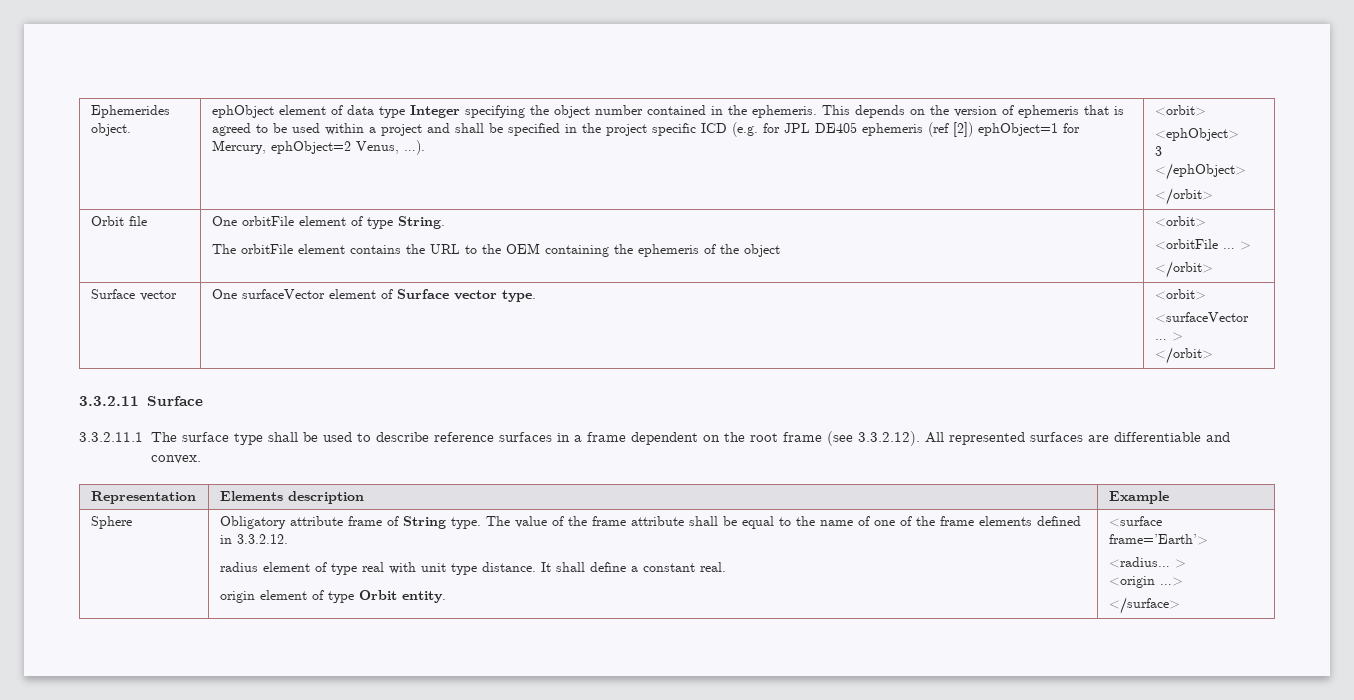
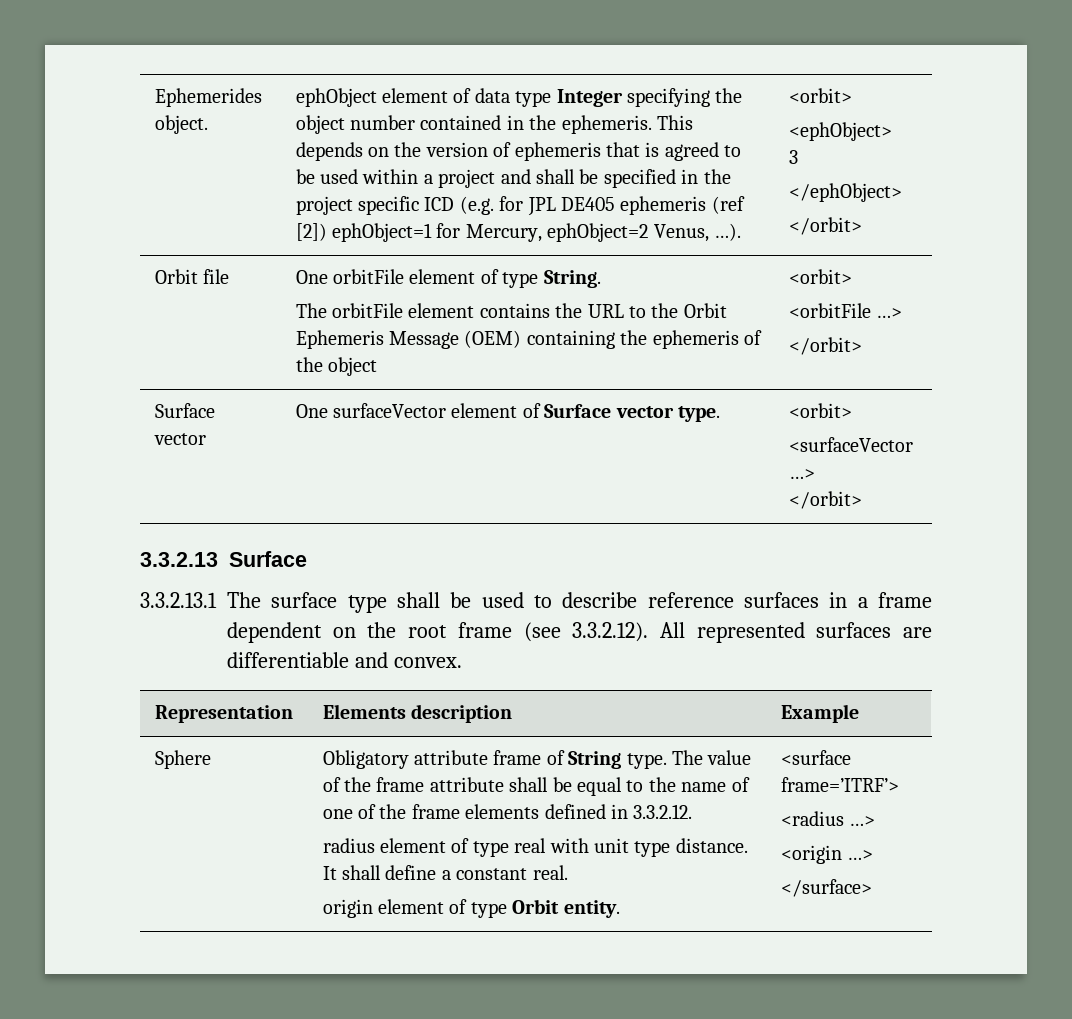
  Orbit file | One orbitFile element of type String.
- The orbitFile element contains the URL to the OEM containing the ephemeris of the object | <orbit>
- <orbitFile … >
+ The orbitFile element contains the URL to the Orbit Ephemeris Message (OEM) containing the ephemeris of the object | <orbit>
+ <orbitFile …>
  Surface vector | One surfaceVector element of Surface vector type. | <orbit>
- <surfaceVector … >
+ <surfaceVector …>
  </orbit>
- 3.3.2.11 Surface
+ 3.3.2.13 Surface
- 3.3.2.11.1 The surface type shall be used to describe reference surfaces in a frame dependent on the root frame (see 3.3.2.12). All represented surfaces are differentiable and convex.
+ 3.3.2.13.1 The surface type shall be used to describe reference surfaces in a frame dependent on the root frame (see 3.3.2.12). All represented surfaces are differentiable and convex.
- <surface frame=’Earth’>
- <radius… >
+ <surface frame=’ITRF’>
+ <radius …>

